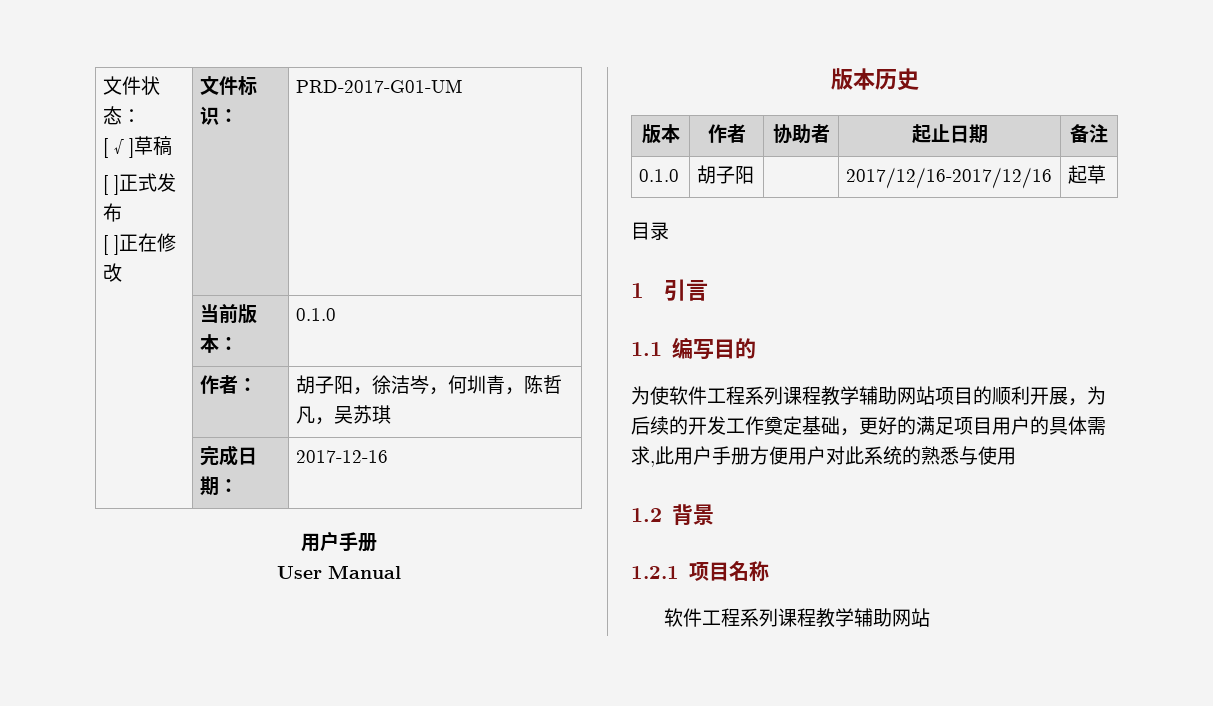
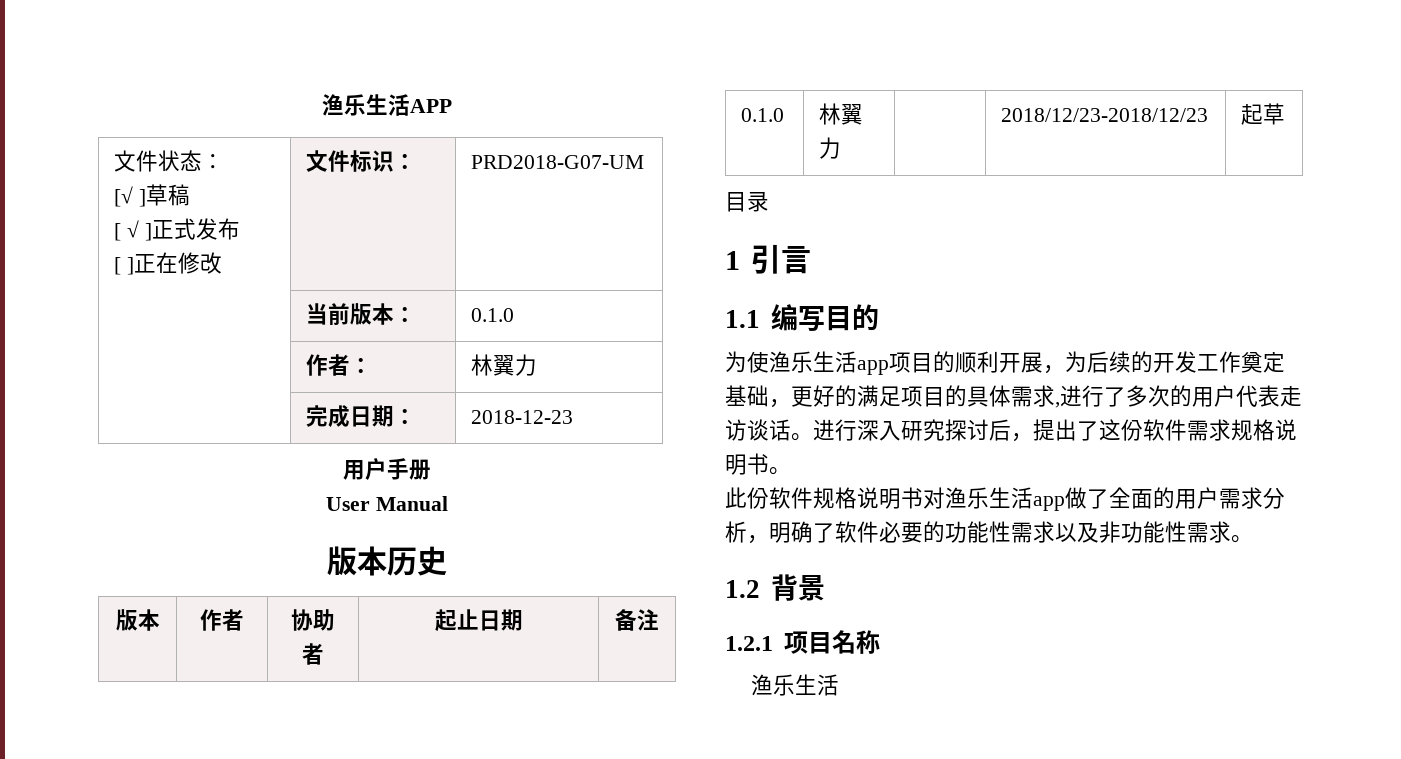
+ 渔乐生活APP
  文件状态：
- [ √ ]草稿
- [ ]正式发布
- [ ]正在修改 | 文件标识： | PRD-2017-G01-UM
+ [√ ]草稿
+ [ √ ]正式发布
+ [ ]正在修改 | 文件标识： | PRD2018-G07-UM
- | 作者： | 胡子阳，徐洁岑，何圳青，陈哲凡，吴苏琪
+ | 作者： | 林翼力
- | 完成日期： | 2017-12-16
+ | 完成日期： | 2018-12-23
- 0.1.0 | 胡子阳 | | 2017/12/16-2017/12/16 | 起草
+ 0.1.0 | 林翼力 | | 2018/12/23-2018/12/23 | 起草
- 为使软件工程系列课程教学辅助网站项目的顺利开展，为后续的开发工作奠定基础，更好的满足项目用户的具体需求,此用户手册方便用户对此系统的熟悉与使用
+ 为使渔乐生活app项目的顺利开展，为后续的开发工作奠定基础，更好的满足项目的具体需求,进行了多次的用户代表走访谈话。进行深入研究探讨后，提出了这份软件需求规格说明书。
+ 此份软件规格说明书对渔乐生活app做了全面的用户需求分析，明确了软件必要的功能性需求以及非功能性需求。
  1.2.1项目名称
- 软件工程系列课程教学辅助网站
+ 渔乐生活

